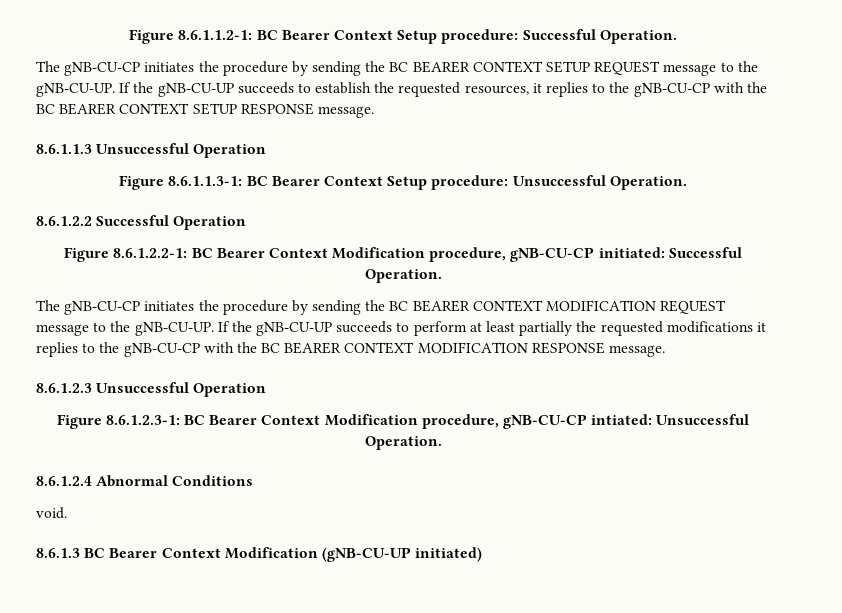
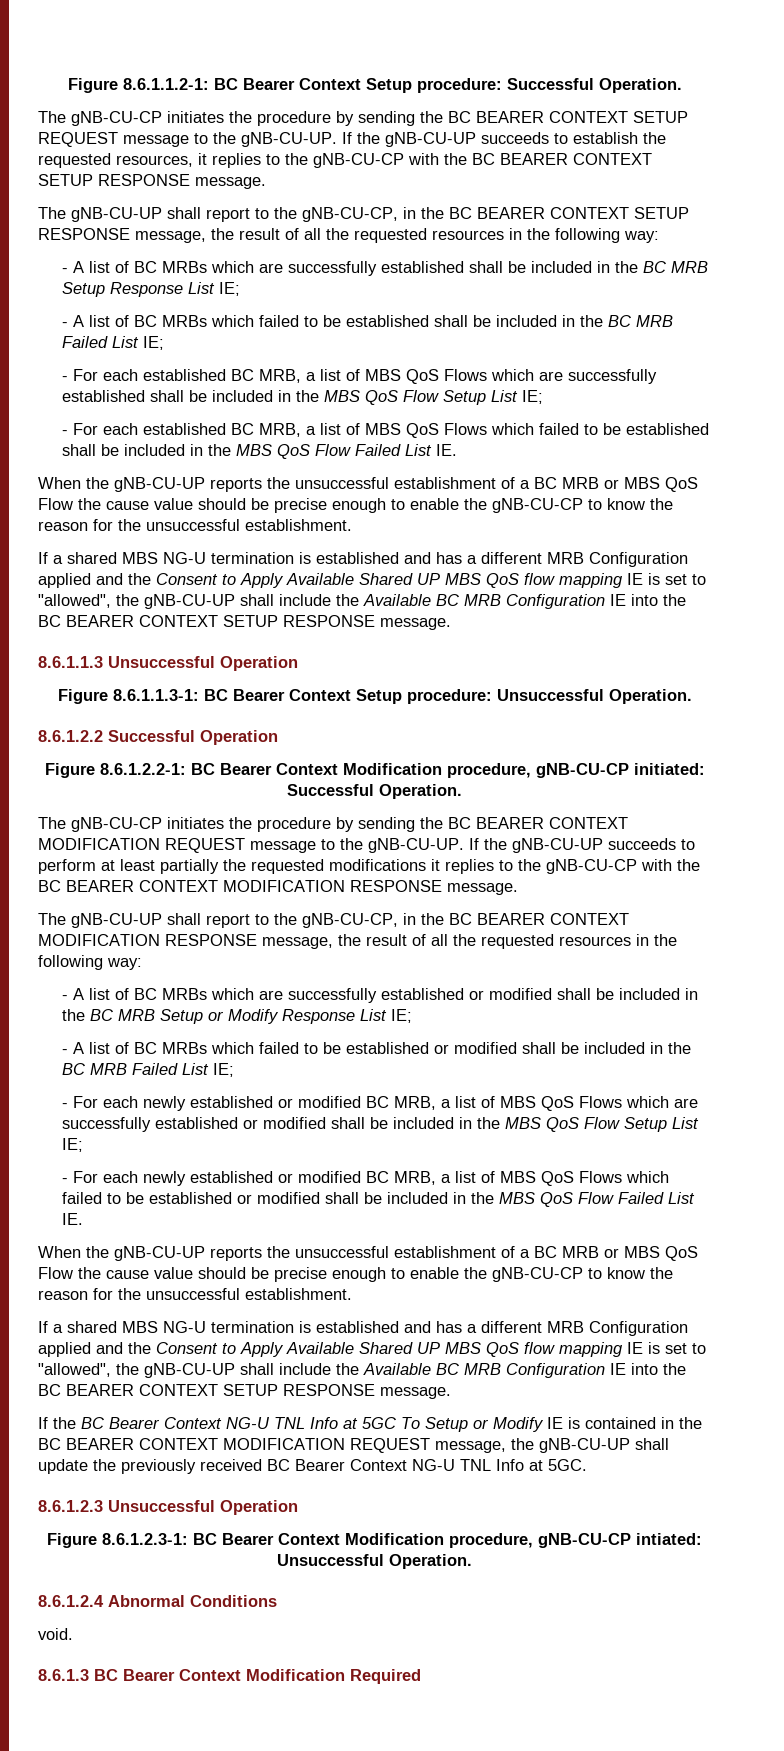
+ The gNB-CU-UP shall report to the gNB-CU-CP, in the BC BEARER CONTEXT SETUP RESPONSE message, the result of all the requested resources in the following way:
+ - A list of BC MRBs which are successfully established shall be included in the BC MRB Setup Response List IE;
+ - A list of BC MRBs which failed to be established shall be included in the BC MRB Failed List IE;
+ - For each established BC MRB, a list of MBS QoS Flows which are successfully established shall be included in the MBS QoS Flow Setup List IE;
+ - For each established BC MRB, a list of MBS QoS Flows which failed to be established shall be included in the MBS QoS Flow Failed List IE.
+ When the gNB-CU-UP reports the unsuccessful establishment of a BC MRB or MBS QoS Flow the cause value should be precise enough to enable the gNB-CU-CP to know the reason for the unsuccessful establishment.
+ If a shared MBS NG-U termination is established and has a different MRB Configuration applied and the Consent to Apply Available Shared UP MBS QoS flow mapping IE is set to "allowed", the gNB-CU-UP shall include the Available BC MRB Configuration IE into the BC BEARER CONTEXT SETUP RESPONSE message.
+ The gNB-CU-UP shall report to the gNB-CU-CP, in the BC BEARER CONTEXT MODIFICATION RESPONSE message, the result of all the requested resources in the following way:
+ - A list of BC MRBs which are successfully established or modified shall be included in the BC MRB Setup or Modify Response List IE;
+ - A list of BC MRBs which failed to be established or modified shall be included in the BC MRB Failed List IE;
+ - For each newly established or modified BC MRB, a list of MBS QoS Flows which are successfully established or modified shall be included in the MBS QoS Flow Setup List IE;
+ - For each newly established or modified BC MRB, a list of MBS QoS Flows which failed to be established or modified shall be included in the MBS QoS Flow Failed List IE.
+ When the gNB-CU-UP reports the unsuccessful establishment of a BC MRB or MBS QoS Flow the cause value should be precise enough to enable the gNB-CU-CP to know the reason for the unsuccessful establishment.
+ If a shared MBS NG-U termination is established and has a different MRB Configuration applied and the Consent to Apply Available Shared UP MBS QoS flow mapping IE is set to "allowed", the gNB-CU-UP shall include the Available BC MRB Configuration IE into the BC BEARER CONTEXT SETUP RESPONSE message.
+ If the BC Bearer Context NG-U TNL Info at 5GC To Setup or Modify IE is contained in the BC BEARER CONTEXT MODIFICATION REQUEST message, the gNB-CU-UP shall update the previously received BC Bearer Context NG-U TNL Info at 5GC.
- 8.6.1.3 BC Bearer Context Modification (gNB-CU-UP initiated)
+ 8.6.1.3 BC Bearer Context Modification Required

